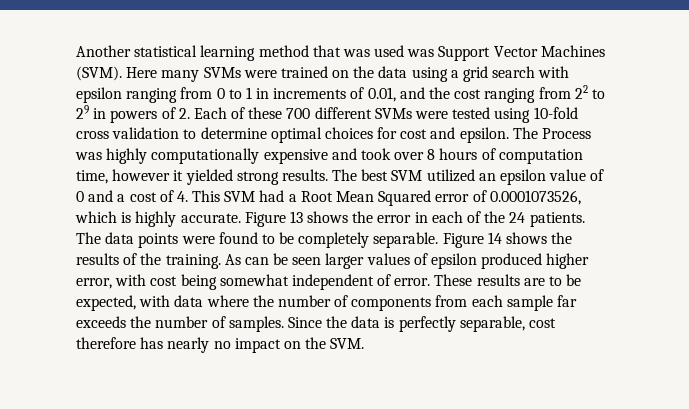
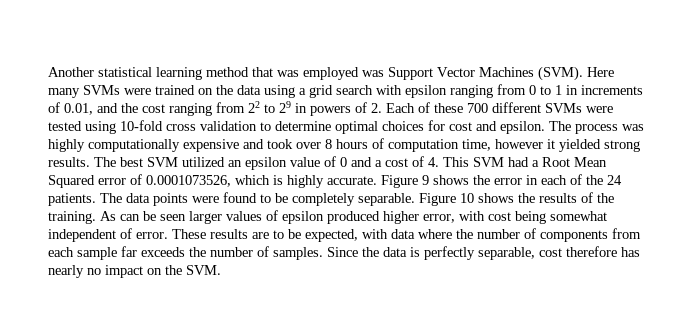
- Another statistical learning method that was used was Support Vector Machines (SVM).
+ Another statistical learning method that was employed was Support Vector Machines (SVM).
- The Process was highly computationally expensive and took over 8 hours of computation time, however it yielded strong results.
+ The process was highly computationally expensive and took over 8 hours of computation time, however it yielded strong results.
- Figure 13 shows the error in each of the 24 patients.
+ Figure 9 shows the error in each of the 24 patients.
- Figure 14 shows the results of the training.
+ Figure 10 shows the results of the training.

